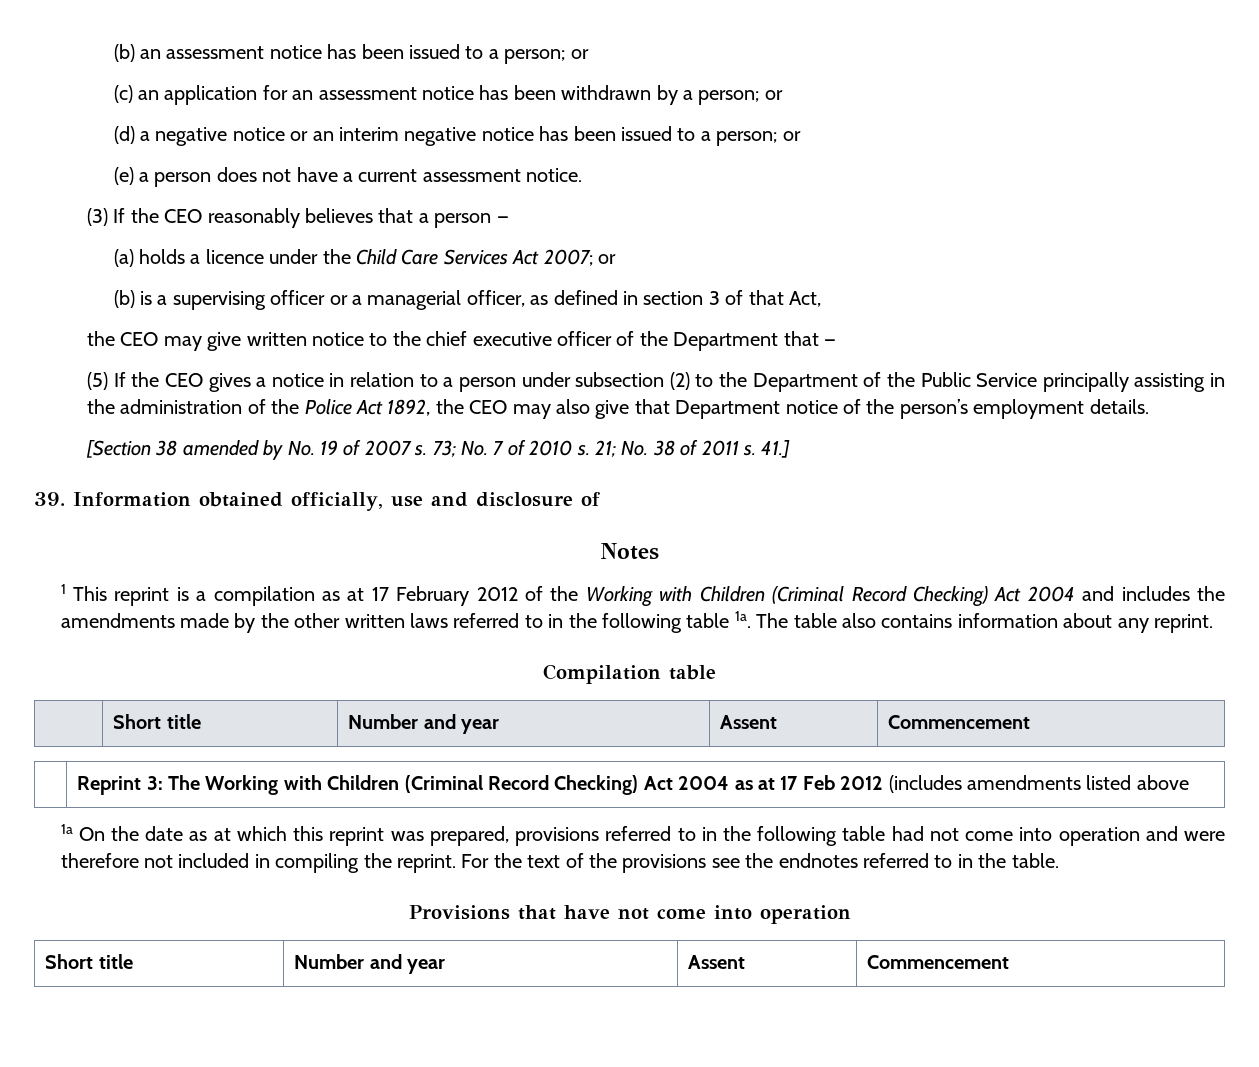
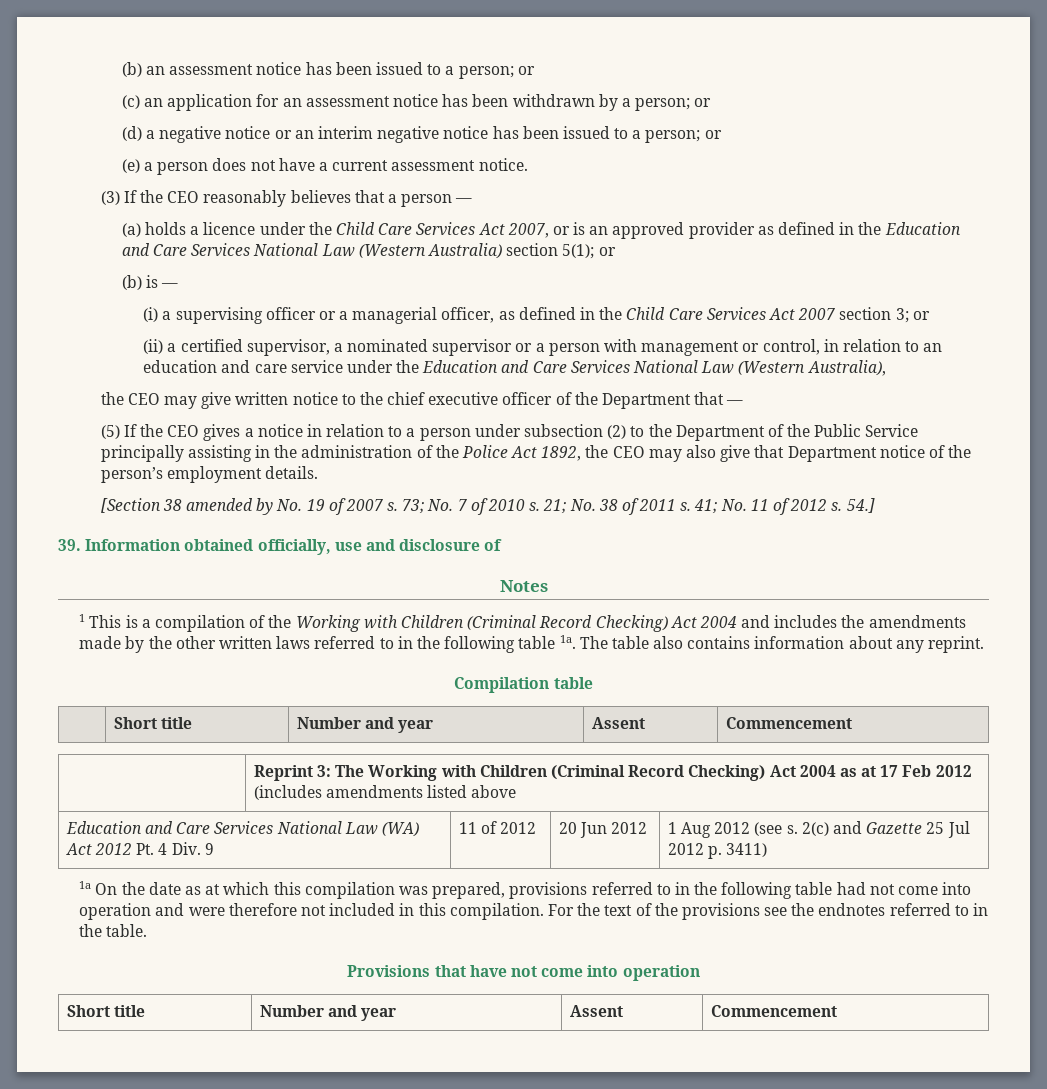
- (a) holds a licence under the Child Care Services Act 2007; or
+ (a) holds a licence under the Child Care Services Act 2007, or is an approved provider as defined in the Education and Care Services National Law (Western Australia) section 5(1); or
- (b) is a supervising officer or a managerial officer, as defined in section 3 of that Act,
+ (b) is —
+ (i) a supervising officer or a managerial officer, as defined in the Child Care Services Act 2007 section 3; or
+ (ii) a certified supervisor, a nominated supervisor or a person with management or control, in relation to an education and care service under the Education and Care Services National Law (Western Australia),
- 41.]
+ 41; No. 11 of 2012 s. 54.]
- 1 This reprint is a compilation as at 17 February 2012 of the Working with Children (Criminal Record Checking) Act 2004 and includes the amendments made by the other written laws referred to in the following table 1a.
+ 1 This is a compilation of the Working with Children (Criminal Record Checking) Act 2004 and includes the amendments made by the other written laws referred to in the following table 1a.
+ Education and Care Services National Law (WA) Act 2012 Pt. 4 Div. 9 | 11 of 2012 | 20 Jun 2012 | 1 Aug 2012 (see s. 2(c) and Gazette 25 Jul 2012 p. 3411)
- 1a On the date as at which this reprint was prepared, provisions referred to in the following table had not come into operation and were therefore not included in compiling the reprint.
+ 1a On the date as at which this compilation was prepared, provisions referred to in the following table had not come into operation and were therefore not included in this compilation.

